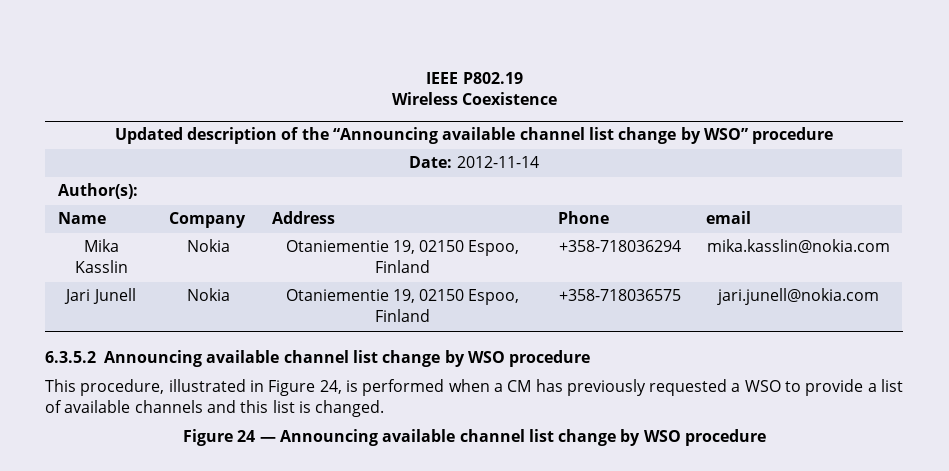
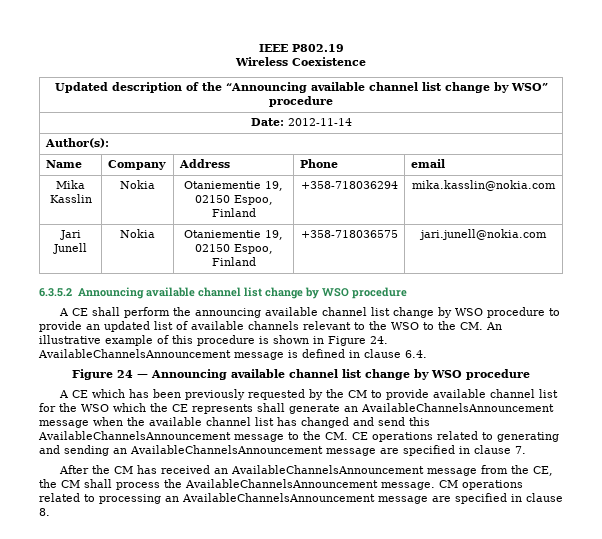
- This procedure, illustrated in Figure 24, is performed when a CM has previously requested a WSO to provide a list of available channels and this list is changed.
+ A CE shall perform the announcing available channel list change by WSO procedure to provide an updated list of available channels relevant to the WSO to the CM. An illustrative example of this procedure is shown in Figure 24. AvailableChannelsAnnouncement message is defined in clause 6.4.
+ A CE which has been previously requested by the CM to provide available channel list for the WSO which the CE represents shall generate an AvailableChannelsAnnouncement message when the available channel list has changed and send this AvailableChannelsAnnouncement message to the CM. CE operations related to generating and sending an AvailableChannelsAnnouncement message are specified in clause 7.
+ After the CM has received an AvailableChannelsAnnouncement message from the CE, the CM shall process the AvailableChannelsAnnouncement message. CM operations related to processing an AvailableChannelsAnnouncement message are specified in clause 8.

